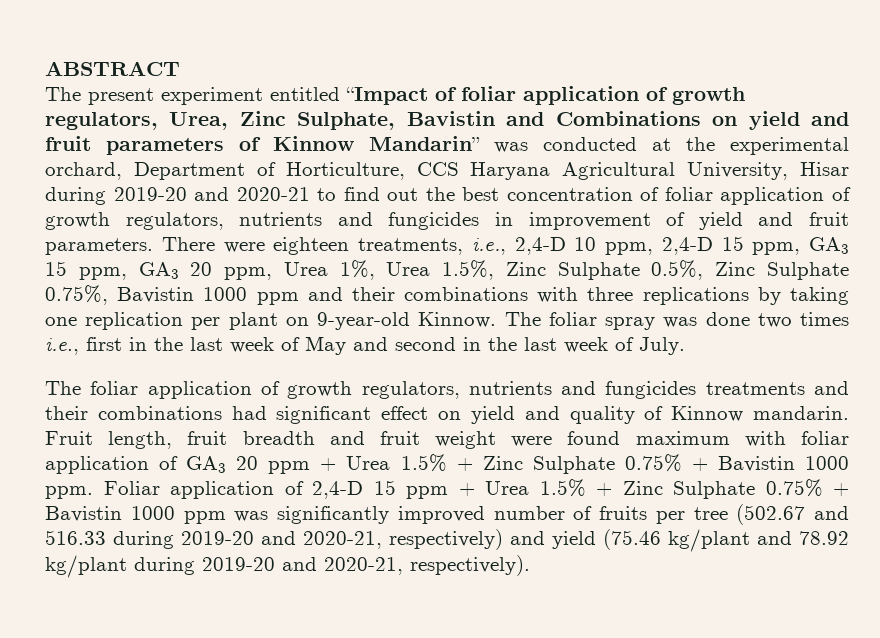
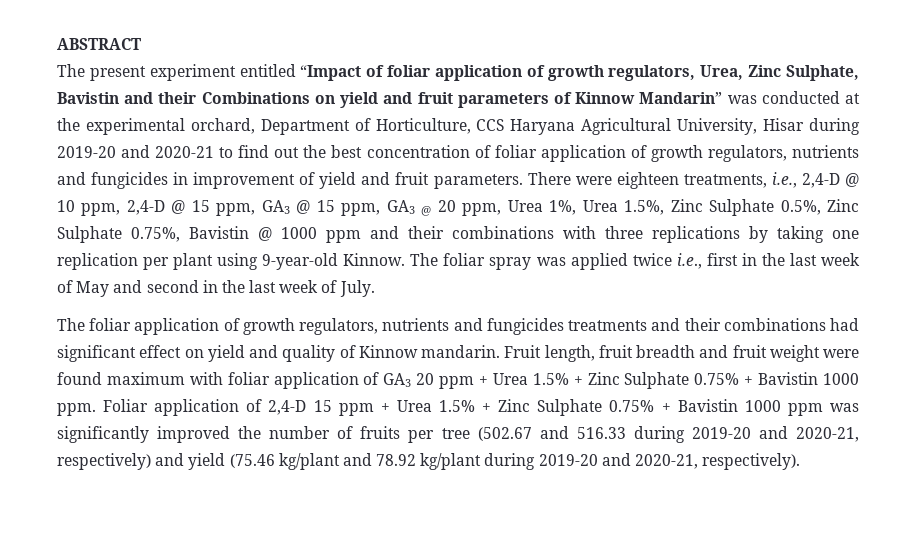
- The present experiment entitled “Impact of foliar application of growth regulators, Urea, Zinc Sulphate, Bavistin and Combinations on yield and fruit parameters of Kinnow Mandarin” was conducted at the experimental orchard, Department of Horticulture, CCS Haryana Agricultural University, Hisar during 2019-20 and 2020-21 to find out the best concentration of foliar application of growth regulators, nutrients and fungicides in improvement of yield and fruit parameters.
+ The present experiment entitled “Impact of foliar application of growth regulators, Urea, Zinc Sulphate, Bavistin and their Combinations on yield and fruit parameters of Kinnow Mandarin” was conducted at the experimental orchard, Department of Horticulture, CCS Haryana Agricultural University, Hisar during 2019-20 and 2020-21 to find out the best concentration of foliar application of growth regulators, nutrients and fungicides in improvement of yield and fruit parameters.
- There were eighteen treatments, i.e., 2,4-D 10 ppm, 2,4-D 15 ppm, GA3 15 ppm, GA3 20 ppm, Urea 1%, Urea 1.5%, Zinc Sulphate 0.5%, Zinc Sulphate 0.75%, Bavistin 1000 ppm and their combinations with three replications by taking one replication per plant on 9-year-old Kinnow.
+ There were eighteen treatments, i.e., 2,4-D @ 10 ppm, 2,4-D @ 15 ppm, GA3 @ 15 ppm, GA3 @ 20 ppm, Urea 1%, Urea 1.5%, Zinc Sulphate 0.5%, Zinc Sulphate 0.75%, Bavistin @ 1000 ppm and their combinations with three replications by taking one replication per plant using 9-year-old Kinnow.
- The foliar spray was done two times i.e., first in the last week of May and second in the last week of July.
+ The foliar spray was applied twice i.e., first in the last week of May and second in the last week of July.
- Foliar application of 2,4-D 15 ppm + Urea 1.5% + Zinc Sulphate 0.75% + Bavistin 1000 ppm was significantly improved number of fruits per tree (502.67 and 516.33 during 2019-20 and 2020-21, respectively) and yield (75.46 kg/plant and 78.92 kg/plant during 2019-20 and 2020-21, respectively).
+ Foliar application of 2,4-D 15 ppm + Urea 1.5% + Zinc Sulphate 0.75% + Bavistin 1000 ppm was significantly improved the number of fruits per tree (502.67 and 516.33 during 2019-20 and 2020-21, respectively) and yield (75.46 kg/plant and 78.92 kg/plant during 2019-20 and 2020-21, respectively).

